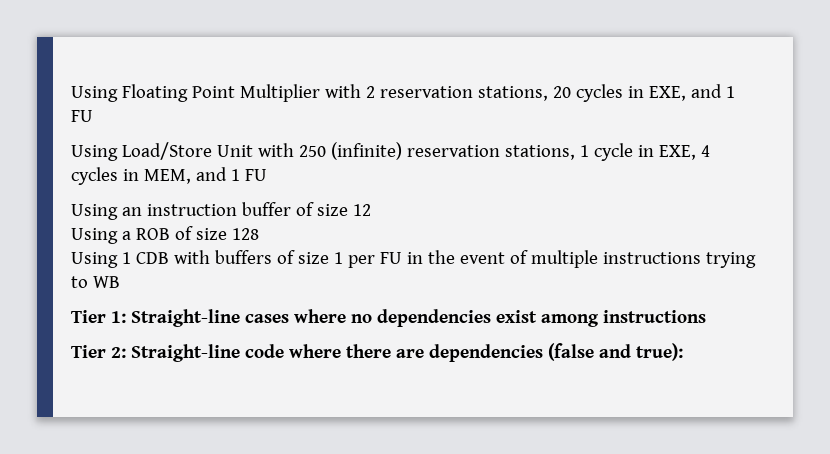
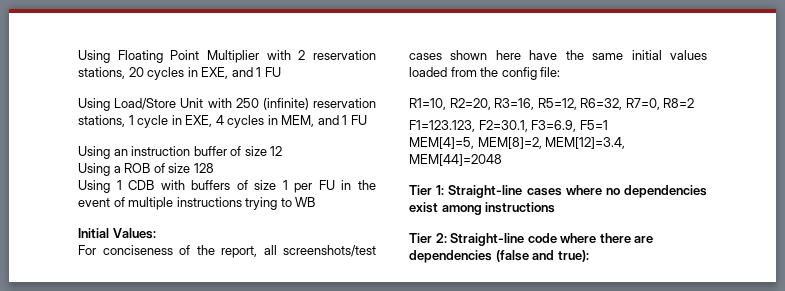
+ Initial Values:
+ For conciseness of the report, all screenshots/test cases shown here have the same initial values loaded from the config file:
+ R1=10, R2=20, R3=16, R5=12, R6=32, R7=0, R8=2
+ F1=123.123, F2=30.1, F3=6.9, F5=1
+ MEM[4]=5, MEM[8]=2, MEM[12]=3.4, MEM[44]=2048

